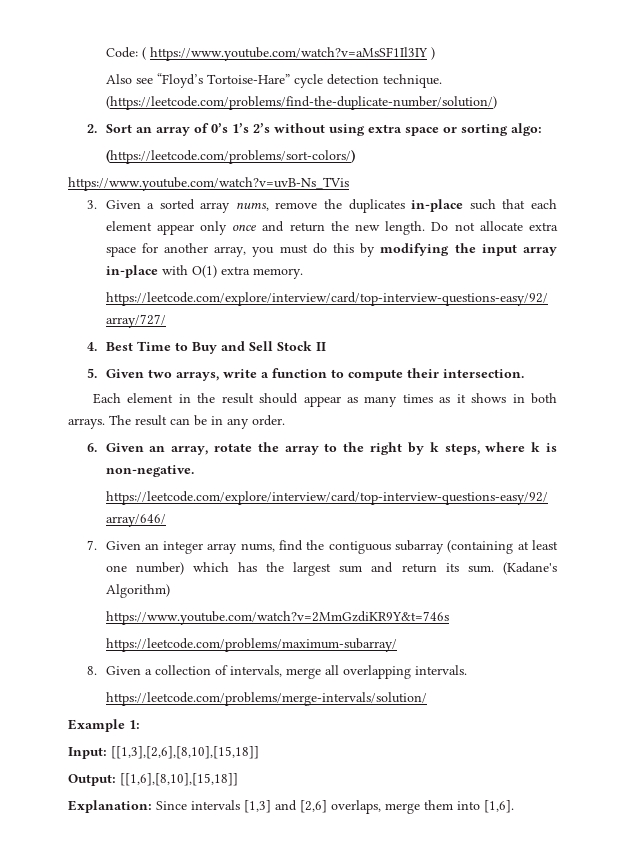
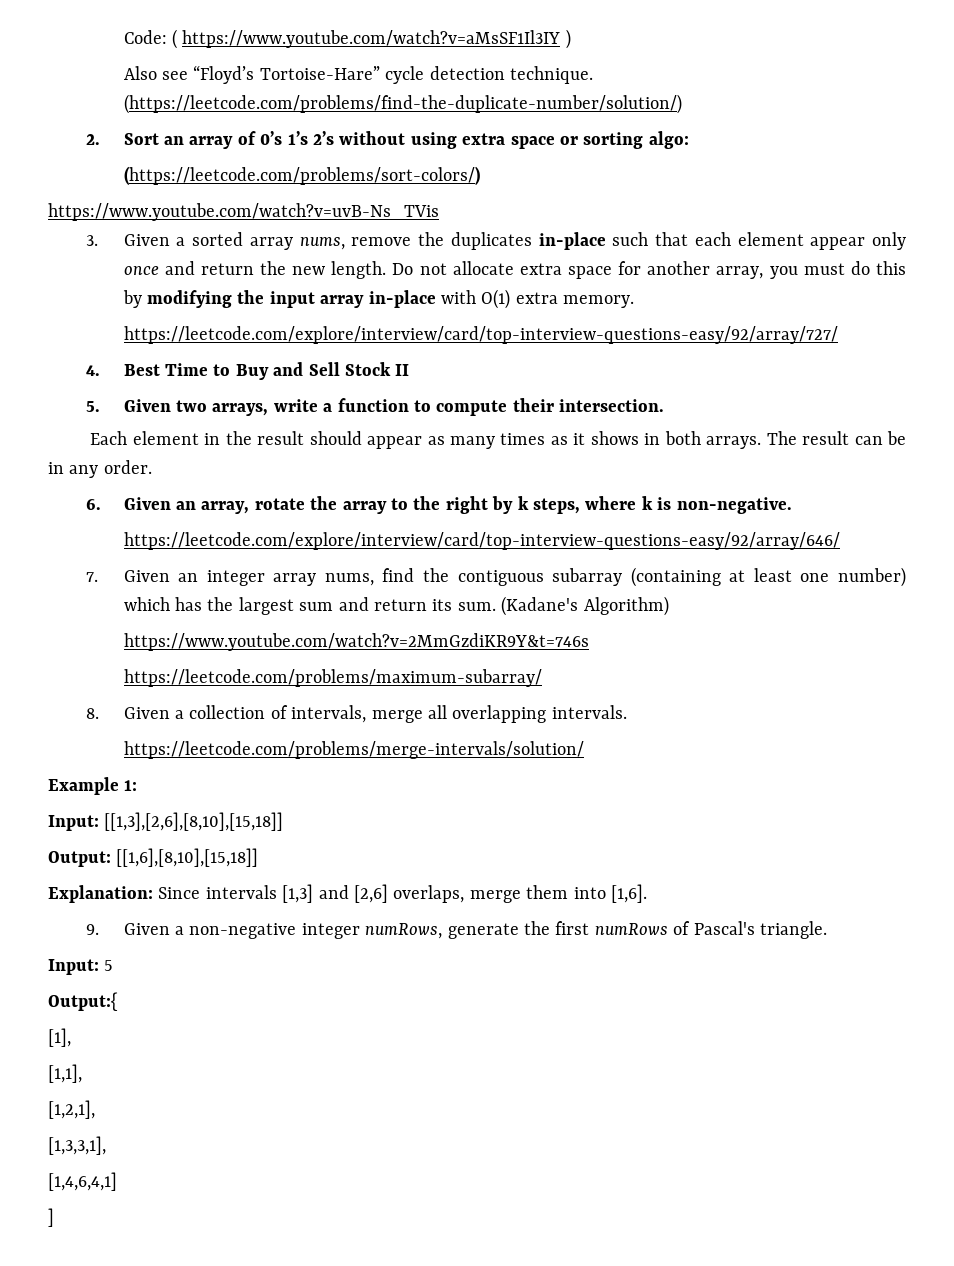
+ 9. Given a non-negative integer numRows, generate the first numRows of Pascal's triangle.
+ Input: 5
+ Output:{
+ [1],
+ [1,1],
+ [1,2,1],
+ [1,3,3,1],
+ [1,4,6,4,1]
+ ]

